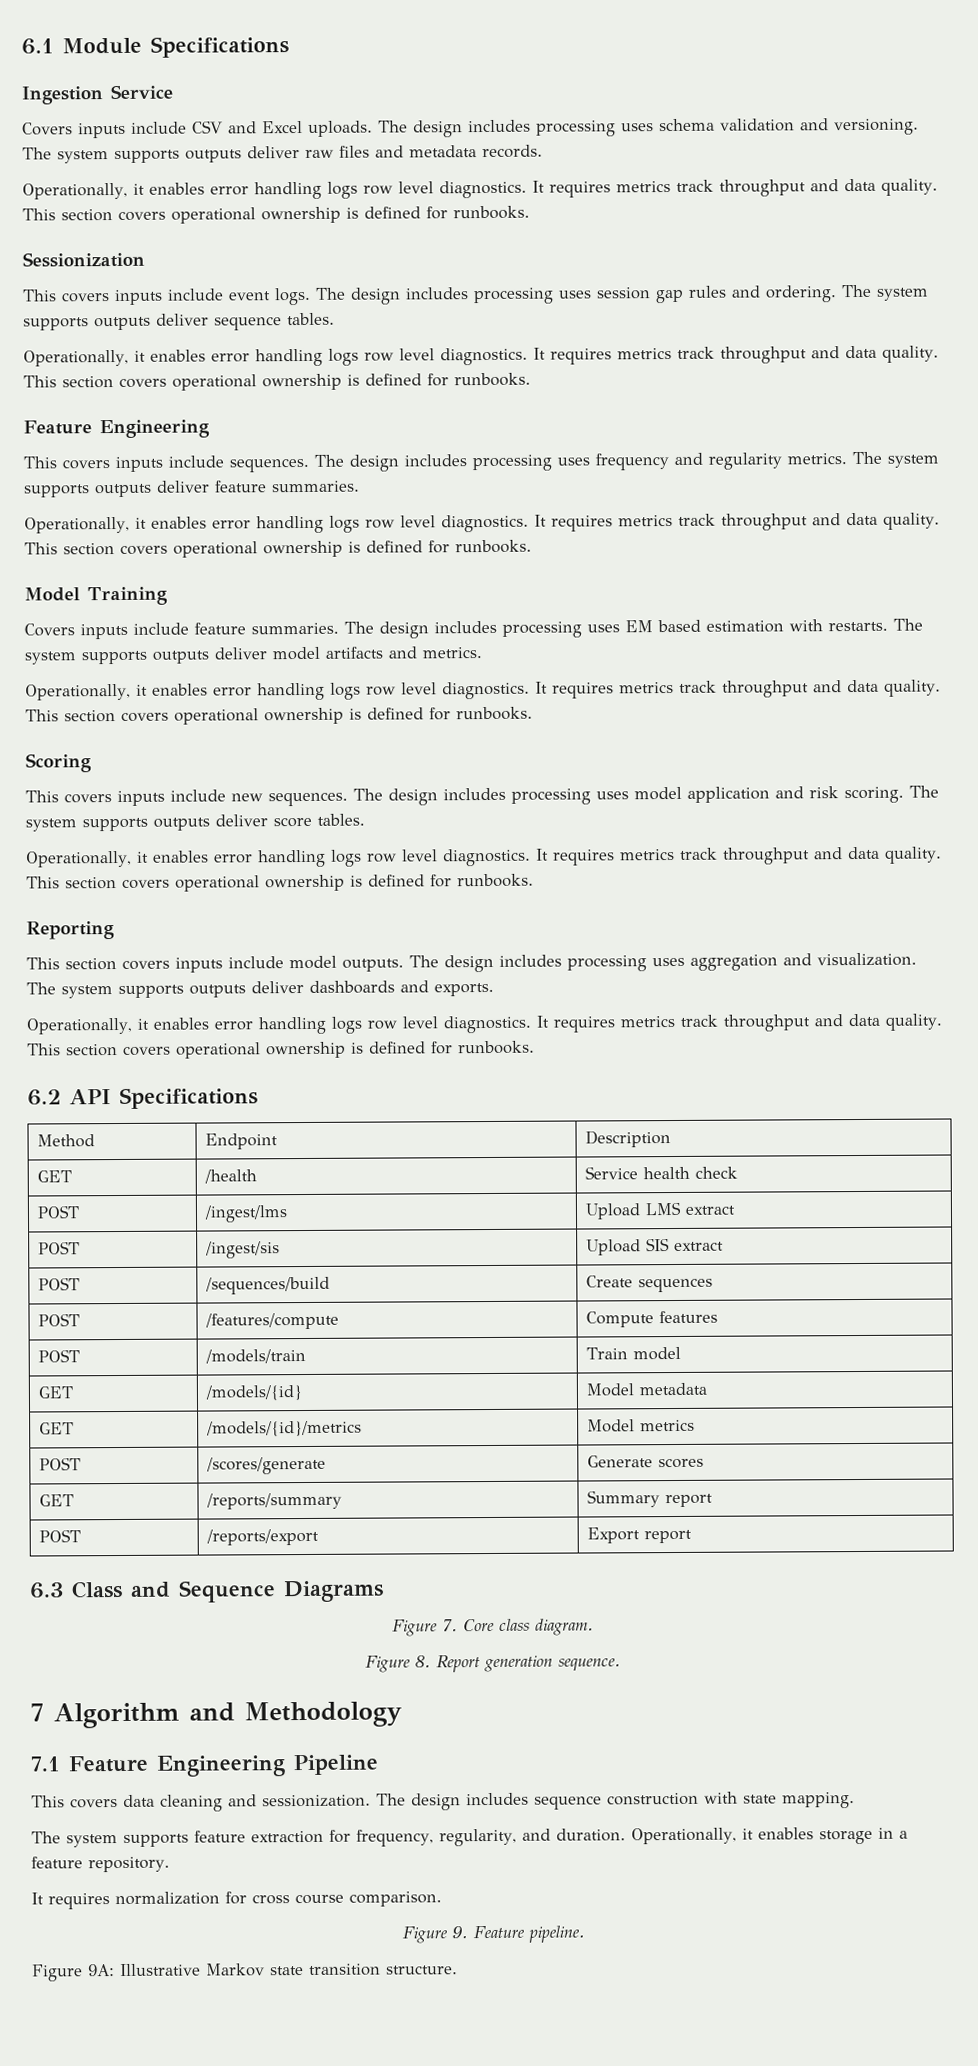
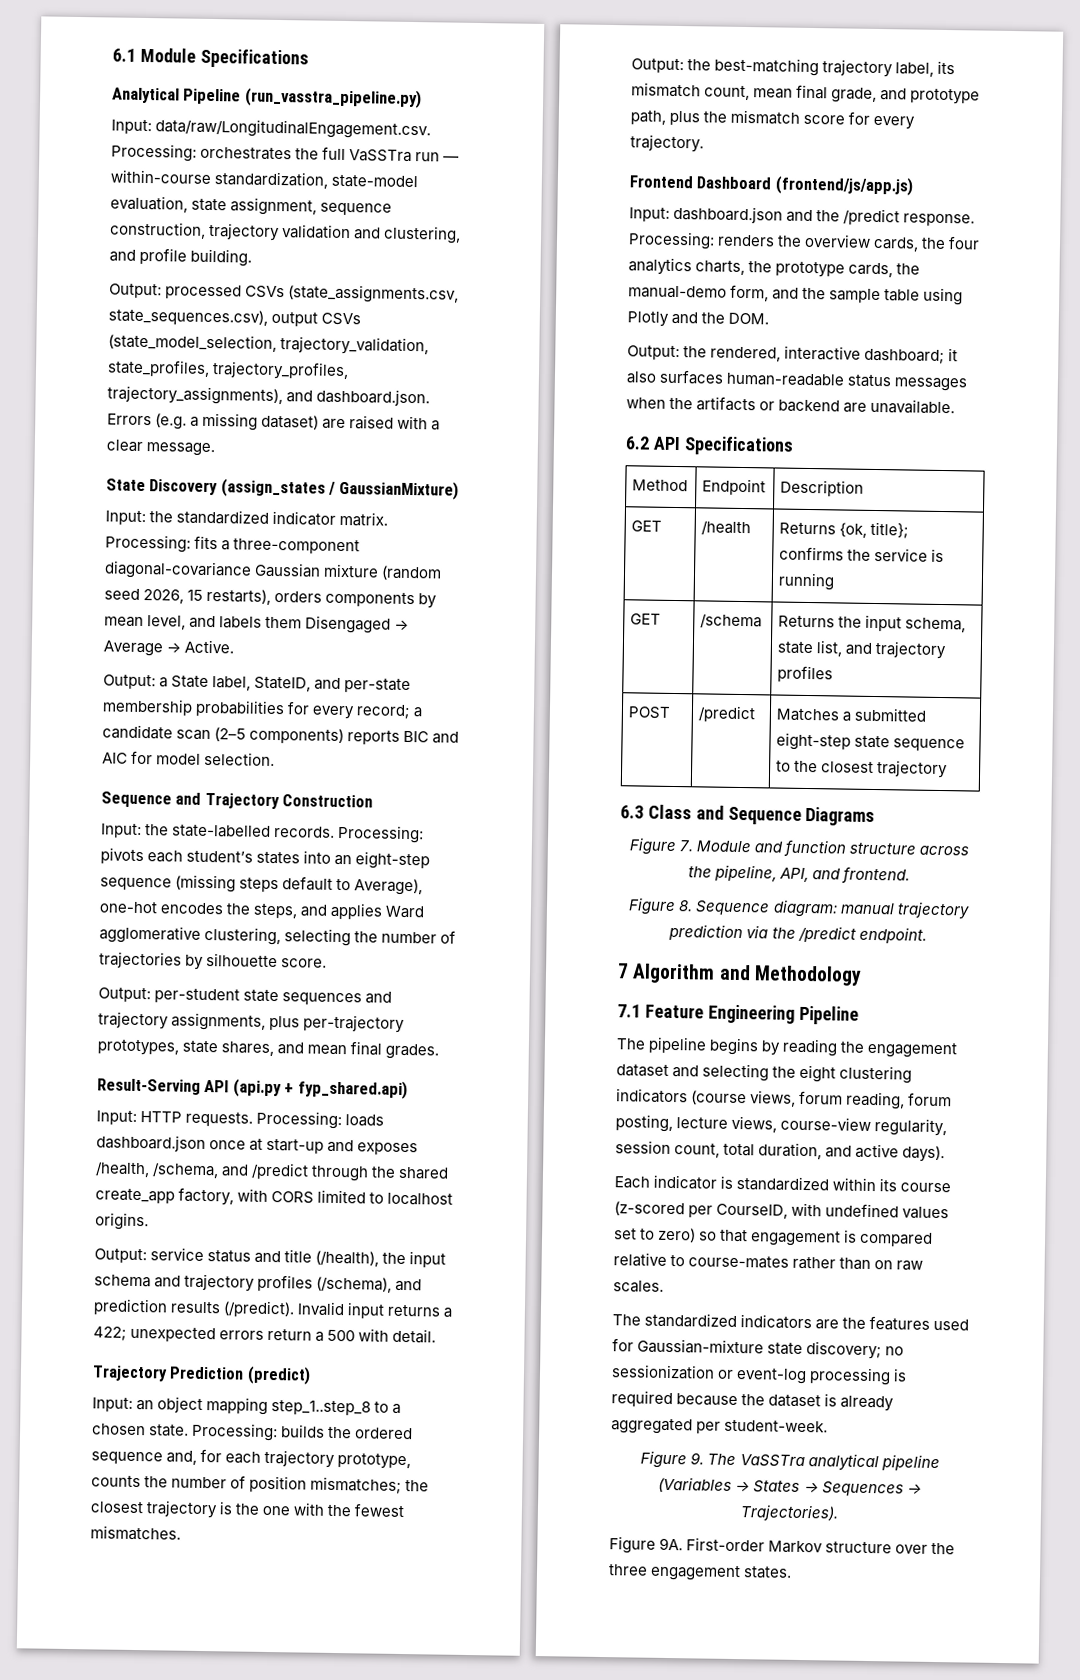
- Ingestion Service
- Covers inputs include CSV and Excel uploads. The design includes processing uses schema validation and versioning. The system supports outputs deliver raw files and metadata records.
- Operationally, it enables error handling logs row level diagnostics. It requires metrics track throughput and data quality. This section covers operational ownership is defined for runbooks.
- Sessionization
- This covers inputs include event logs. The design includes processing uses session gap rules and ordering. The system supports outputs deliver sequence tables.
- Operationally, it enables error handling logs row level diagnostics. It requires metrics track throughput and data quality. This section covers operational ownership is defined for runbooks.
- Feature Engineering
- This covers inputs include sequences. The design includes processing uses frequency and regularity metrics. The system supports outputs deliver feature summaries.
- Operationally, it enables error handling logs row level diagnostics. It requires metrics track throughput and data quality. This section covers operational ownership is defined for runbooks.
- Model Training
- Covers inputs include feature summaries. The design includes processing uses EM based estimation with restarts. The system supports outputs deliver model artifacts and metrics.
- Operationally, it enables error handling logs row level diagnostics. It requires metrics track throughput and data quality. This section covers operational ownership is defined for runbooks.
- Scoring
- This covers inputs include new sequences. The design includes processing uses model application and risk scoring. The system supports outputs deliver score tables.
- Operationally, it enables error handling logs row level diagnostics. It requires metrics track throughput and data quality. This section covers operational ownership is defined for runbooks.
- Reporting
- This section covers inputs include model outputs. The design includes processing uses aggregation and visualization. The system supports outputs deliver dashboards and exports.
- Operationally, it enables error handling logs row level diagnostics. It requires metrics track throughput and data quality. This section covers operational ownership is defined for runbooks.
+ Analytical Pipeline (run_vasstra_pipeline.py)
+ Input: data/raw/LongitudinalEngagement.csv. Processing: orchestrates the full VaSSTra run — within-course standardization, state-model evaluation, state assignment, sequence construction, trajectory validation and clustering, and profile building.
+ Output: processed CSVs (state_assignments.csv, state_sequences.csv), output CSVs (state_model_selection, trajectory_validation, state_profiles, trajectory_profiles, trajectory_assignments), and dashboard.json. Errors (e.g. a missing dataset) are raised with a clear message.
+ State Discovery (assign_states / GaussianMixture)
+ Input: the standardized indicator matrix. Processing: fits a three-component diagonal-covariance Gaussian mixture (random seed 2026, 15 restarts), orders components by mean level, and labels them Disengaged → Average → Active.
+ Output: a State label, StateID, and per-state membership probabilities for every record; a candidate scan (2–5 components) reports BIC and AIC for model selection.
+ Sequence and Trajectory Construction
+ Input: the state-labelled records. Processing: pivots each student’s states into an eight-step sequence (missing steps default to Average), one-hot encodes the steps, and applies Ward agglomerative clustering, selecting the number of trajectories by silhouette score.
+ Output: per-student state sequences and trajectory assignments, plus per-trajectory prototypes, state shares, and mean final grades.
+ Result-Serving API (api.py + fyp_shared.api)
+ Input: HTTP requests. Processing: loads dashboard.json once at start-up and exposes /health, /schema, and /predict through the shared create_app factory, with CORS limited to localhost origins.
+ Output: service status and title (/health), the input schema and trajectory profiles (/schema), and prediction results (/predict). Invalid input returns a 422; unexpected errors return a 500 with detail.
+ Trajectory Prediction (predict)
+ Input: an object mapping step_1..step_8 to a chosen state. Processing: builds the ordered sequence and, for each trajectory prototype, counts the number of position mismatches; the closest trajectory is the one with the fewest mismatches.
+ Output: the best-matching trajectory label, its mismatch count, mean final grade, and prototype path, plus the mismatch score for every trajectory.
+ Frontend Dashboard (frontend/js/app.js)
+ Input: dashboard.json and the /predict response. Processing: renders the overview cards, the four analytics charts, the prototype cards, the manual-demo form, and the sample table using Plotly and the DOM.
+ Output: the rendered, interactive dashboard; it also surfaces human-readable status messages when the artifacts or backend are unavailable.
- GET | /health | Service health check
- POST | /ingest/lms | Upload LMS extract
- POST | /ingest/sis | Upload SIS extract
- POST | /sequences/build | Create sequences
- POST | /features/compute | Compute features
- POST | /models/train | Train model
- GET | /models/{id} | Model metadata
- GET | /models/{id}/metrics | Model metrics
- POST | /scores/generate | Generate scores
- GET | /reports/summary | Summary report
- POST | /reports/export | Export report
+ GET | /health | Returns {ok, title}; confirms the service is running
+ GET | /schema | Returns the input schema, state list, and trajectory profiles
+ POST | /predict | Matches a submitted eight-step state sequence to the closest trajectory
- Figure 7. Core class diagram.
- Figure 8. Report generation sequence.
+ Figure 7. Module and function structure across the pipeline, API, and frontend.
+ Figure 8. Sequence diagram: manual trajectory prediction via the /predict endpoint.
- This covers data cleaning and sessionization. The design includes sequence construction with state mapping.
- The system supports feature extraction for frequency, regularity, and duration. Operationally, it enables storage in a feature repository.
- It requires normalization for cross course comparison.
- Figure 9. Feature pipeline.
- Figure 9A: Illustrative Markov state transition structure.
+ The pipeline begins by reading the engagement dataset and selecting the eight clustering indicators (course views, forum reading, forum posting, lecture views, course-view regularity, session count, total duration, and active days).
+ Each indicator is standardized within its course (z-scored per CourseID, with undefined values set to zero) so that engagement is compared relative to course-mates rather than on raw scales.
+ The standardized indicators are the features used for Gaussian-mixture state discovery; no sessionization or event-log processing is required because the dataset is already aggregated per student-week.
+ Figure 9. The VaSSTra analytical pipeline (Variables → States → Sequences → Trajectories).
+ Figure 9A. First-order Markov structure over the three engagement states.

